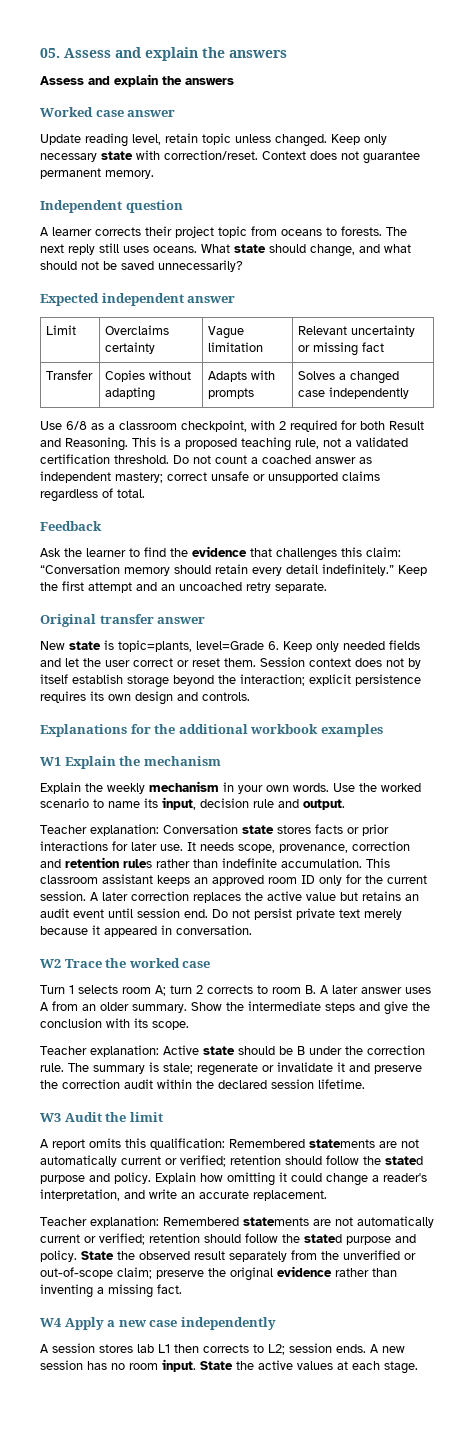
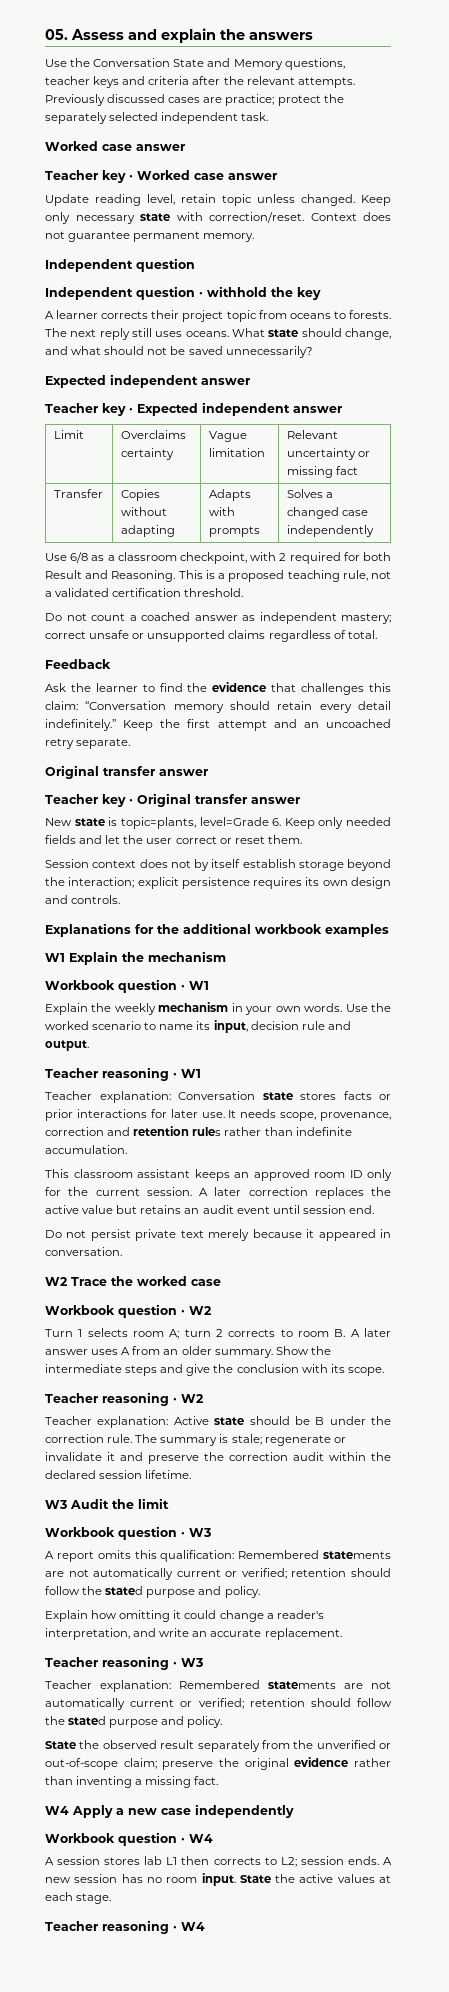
  05. Assess and explain the answers
- Assess and explain the answers
+ Use the Conversation State and Memory questions, teacher keys and criteria after the relevant attempts. Previously discussed cases are practice; protect the separately selected independent task.
  Worked case answer
+ Teacher key · Worked case answer
+ Independent question · withhold the key
+ Teacher key · Expected independent answer
- This is a proposed teaching rule, not a validated certification threshold. Do not count a coached answer as independent mastery; correct unsafe or unsupported claims regardless of total.
+ This is a proposed teaching rule, not a validated certification threshold.
+ Do not count a coached answer as independent mastery; correct unsafe or unsupported claims regardless of total.
+ Teacher key · Original transfer answer
- New state is topic=plants, level=Grade 6. Keep only needed fields and let the user correct or reset them. Session context does not by itself establish storage beyond the interaction; explicit persistence requires its own design and controls.
+ New state is topic=plants, level=Grade 6. Keep only needed fields and let the user correct or reset them.
+ Session context does not by itself establish storage beyond the interaction; explicit persistence requires its own design and controls.
+ Workbook question · W1
+ Teacher reasoning · W1
- It needs scope, provenance, correction and retention rules rather than indefinite accumulation. This classroom assistant keeps an approved room ID only for the current session.
+ It needs scope, provenance, correction and retention rules rather than indefinite accumulation.
+ This classroom assistant keeps an approved room ID only for the current session.
- A later correction replaces the active value but retains an audit event until session end. Do not persist private text merely because it appeared in conversation.
+ A later correction replaces the active value but retains an audit event until session end.
+ Do not persist private text merely because it appeared in conversation.
+ Workbook question · W2
+ Teacher reasoning · W2
+ Workbook question · W3
- A report omits this qualification: Remembered statements are not automatically current or verified; retention should follow the stated purpose and policy. Explain how omitting it could change a reader's interpretation, and write an accurate replacement.
+ A report omits this qualification: Remembered statements are not automatically current or verified; retention should follow the stated purpose and policy.
+ Explain how omitting it could change a reader's interpretation, and write an accurate replacement.
+ Teacher reasoning · W3
- Teacher explanation: Remembered statements are not automatically current or verified; retention should follow the stated purpose and policy. State the observed result separately from the unverified or out-of-scope claim; preserve the original evidence rather than inventing a missing fact.
+ Teacher explanation: Remembered statements are not automatically current or verified; retention should follow the stated purpose and policy.
+ State the observed result separately from the unverified or out-of-scope claim; preserve the original evidence rather than inventing a missing fact.
+ Workbook question · W4
+ Teacher reasoning · W4

